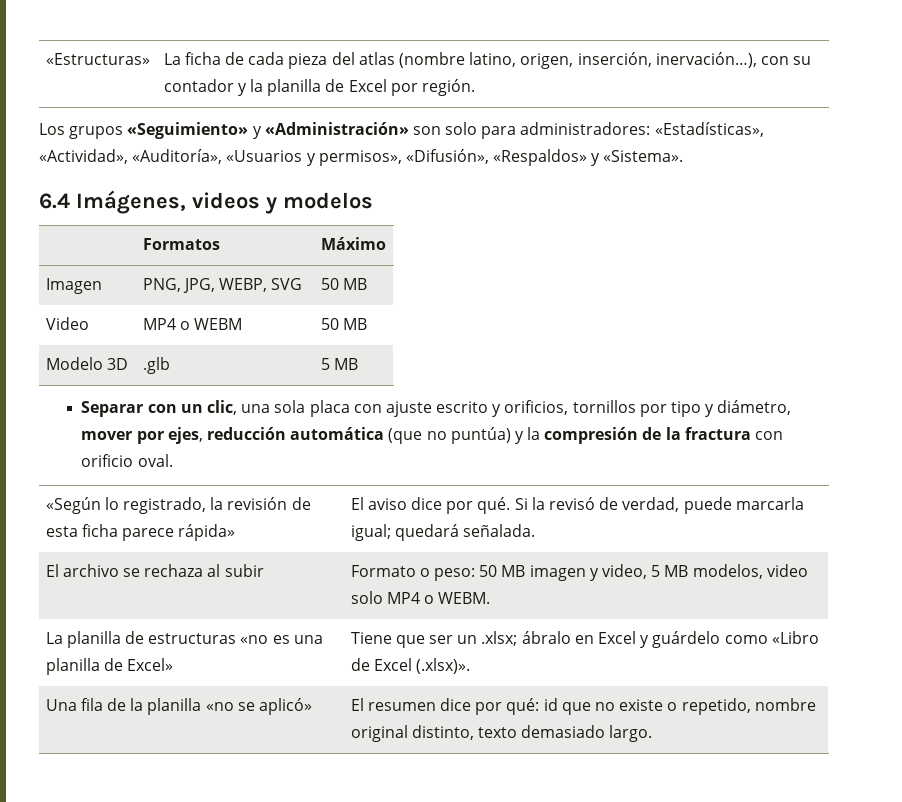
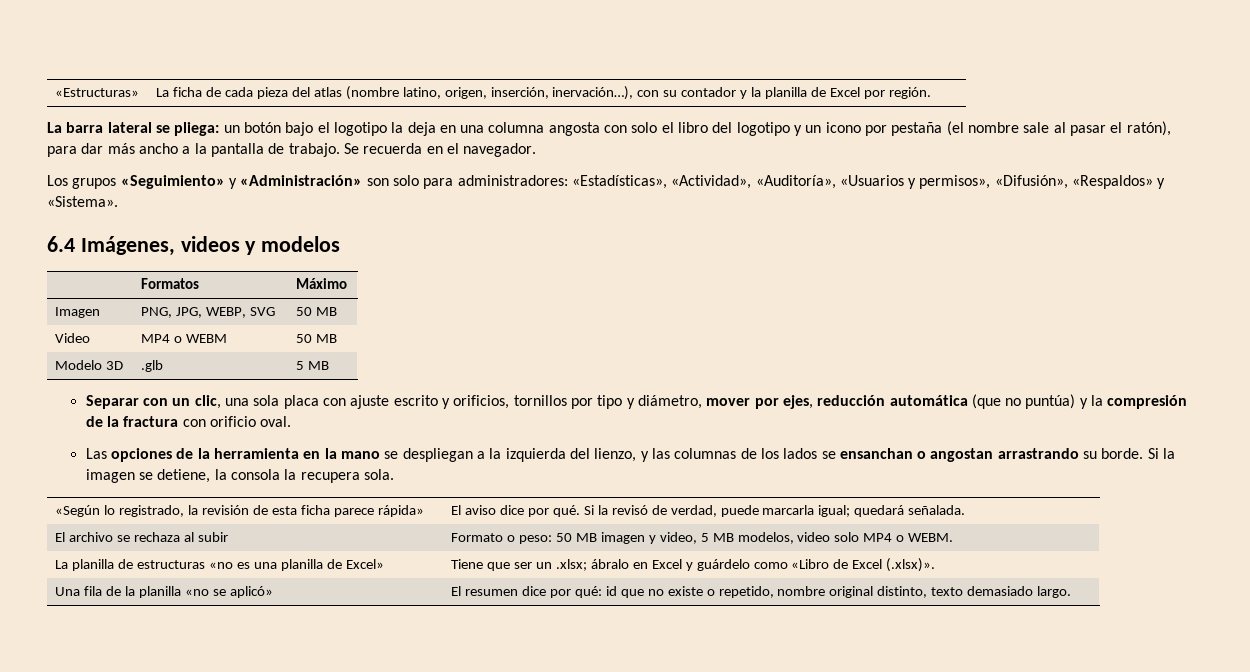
+ La barra lateral se pliega: un botón bajo el logotipo la deja en una columna angosta con solo el libro del logotipo y un icono por pestaña (el nombre sale al pasar el ratón), para dar más ancho a la pantalla de trabajo. Se recuerda en el navegador.
+ Las opciones de la herramienta en la mano se despliegan a la izquierda del lienzo, y las columnas de los lados se ensanchan o angostan arrastrando su borde. Si la imagen se detiene, la consola la recupera sola.

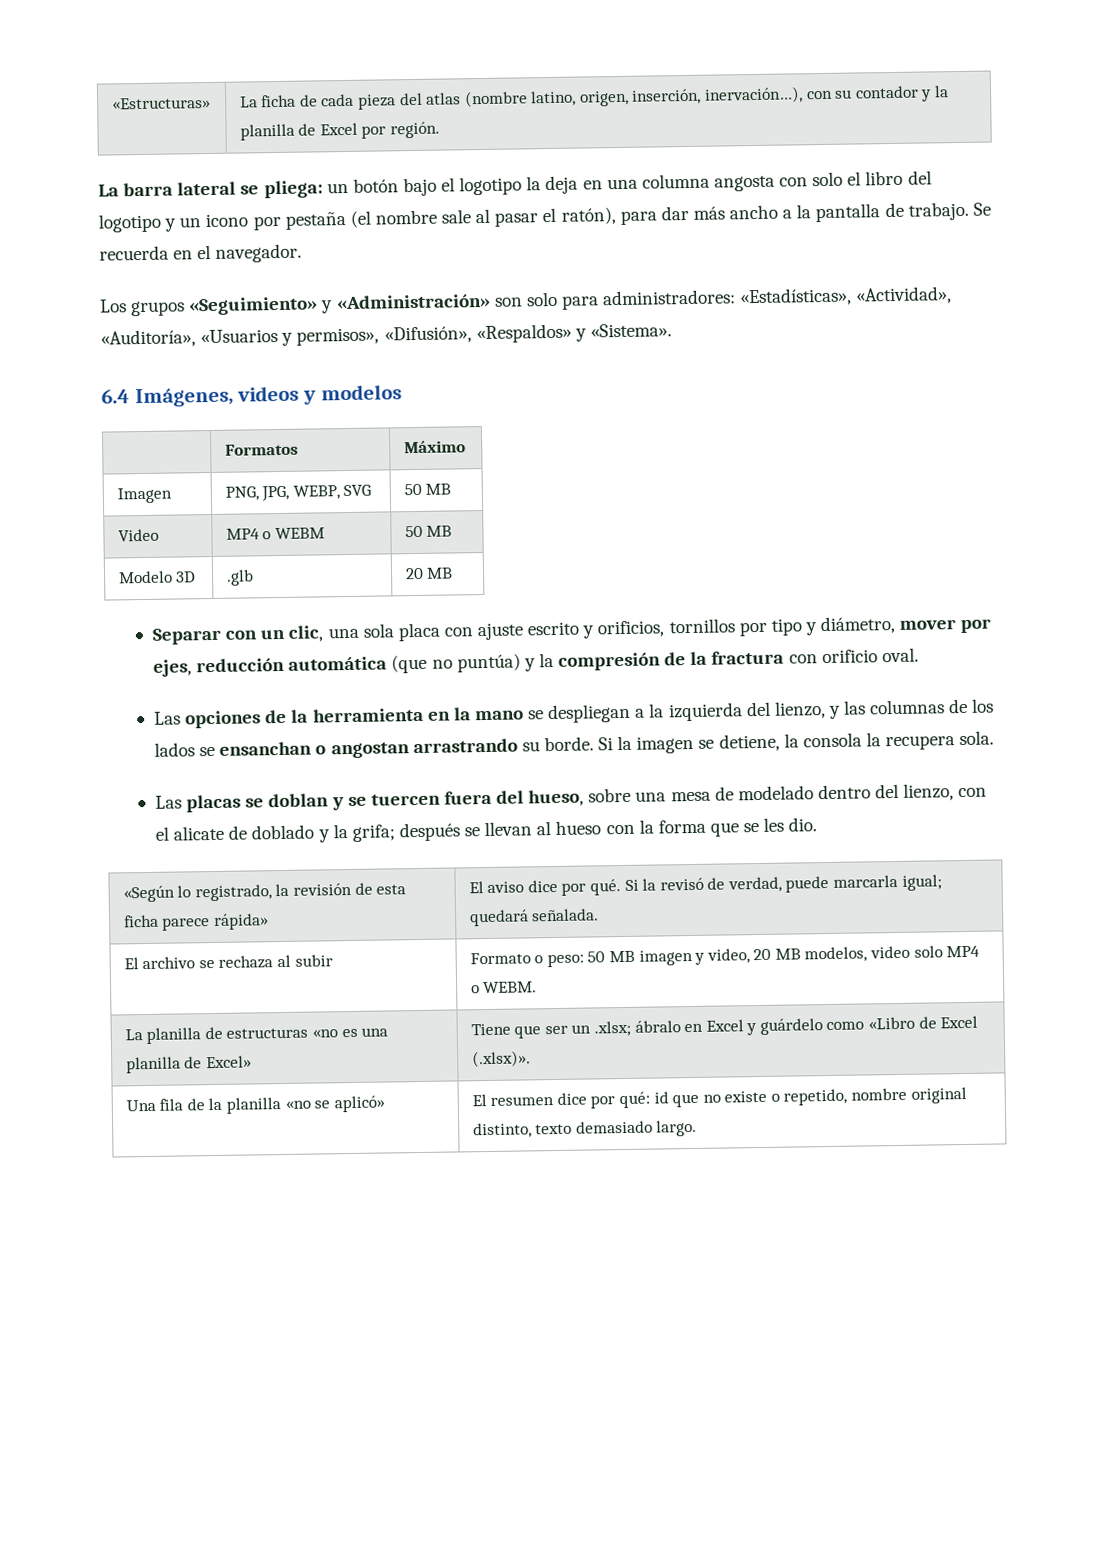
- Modelo 3D | .glb | 5 MB
+ Modelo 3D | .glb | 20 MB
+ Las placas se doblan y se tuercen fuera del hueso, sobre una mesa de modelado dentro del lienzo, con el alicate de doblado y la grifa; después se llevan al hueso con la forma que se les dio.
- El archivo se rechaza al subir | Formato o peso: 50 MB imagen y video, 5 MB modelos, video solo MP4 o WEBM.
+ El archivo se rechaza al subir | Formato o peso: 50 MB imagen y video, 20 MB modelos, video solo MP4 o WEBM.

